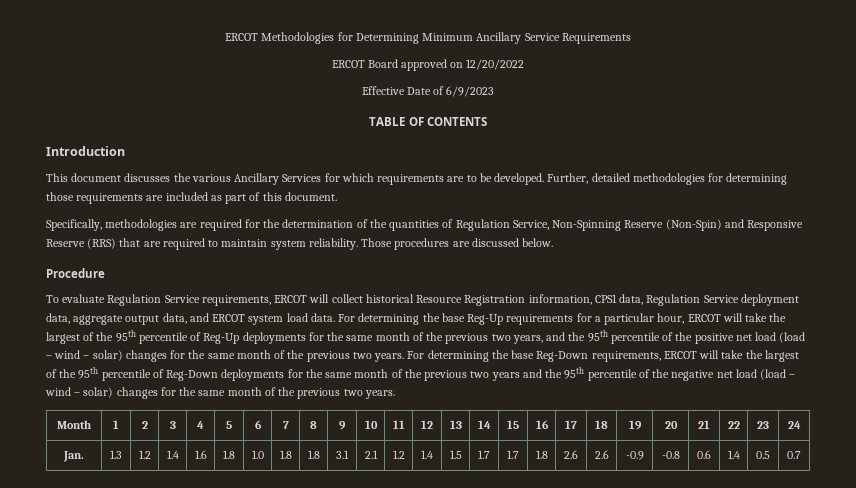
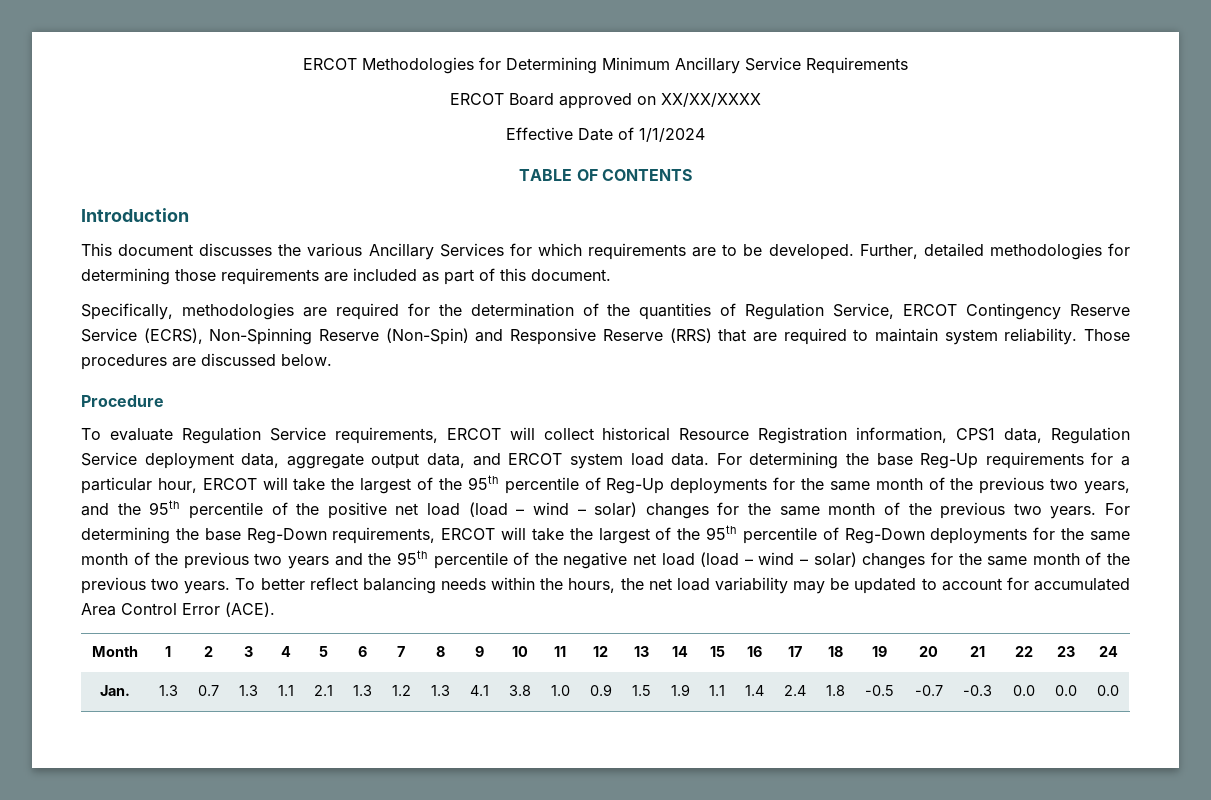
- ERCOT Board approved on 12/20/2022
+ ERCOT Board approved on XX/XX/XXXX
- Effective Date of 6/9/2023
+ Effective Date of 1/1/2024
- Specifically, methodologies are required for the determination of the quantities of Regulation Service, Non-Spinning Reserve (Non-Spin) and Responsive Reserve (RRS) that are required to maintain system reliability.
+ Specifically, methodologies are required for the determination of the quantities of Regulation Service, ERCOT Contingency Reserve Service (ECRS), Non-Spinning Reserve (Non-Spin) and Responsive Reserve (RRS) that are required to maintain system reliability.
+ To better reflect balancing needs within the hours, the net load variability may be updated to account for accumulated Area Control Error (ACE).
- Jan. | 1.3 | 1.2 | 1.4 | 1.6 | 1.8 | 1.0 | 1.8 | 1.8 | 3.1 | 2.1 | 1.2 | 1.4 | 1.5 | 1.7 | 1.7 | 1.8 | 2.6 | 2.6 | -0.9 | -0.8 | 0.6 | 1.4 | 0.5 | 0.7
+ Jan. | 1.3 | 0.7 | 1.3 | 1.1 | 2.1 | 1.3 | 1.2 | 1.3 | 4.1 | 3.8 | 1.0 | 0.9 | 1.5 | 1.9 | 1.1 | 1.4 | 2.4 | 1.8 | -0.5 | -0.7 | -0.3 | 0.0 | 0.0 | 0.0

